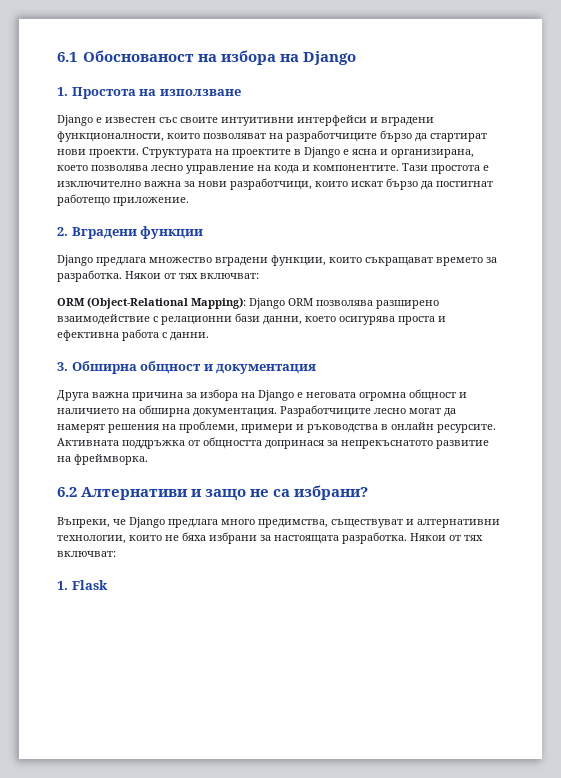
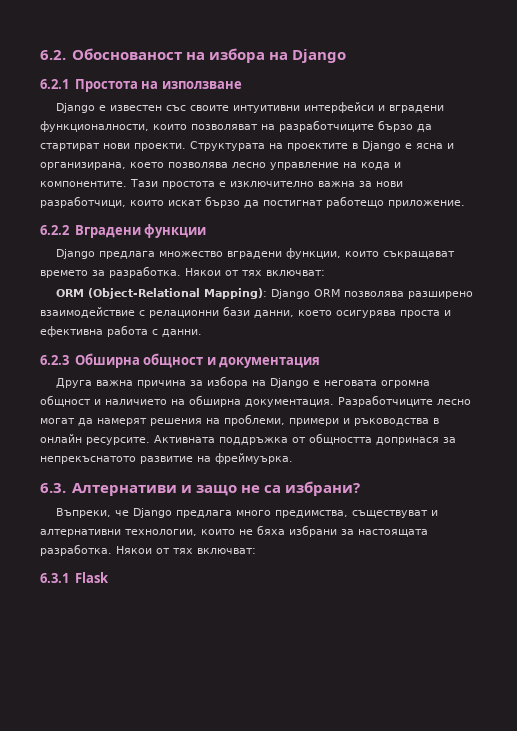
- 6.1 Обоснованост на избора на Django
+ 6.2. Обоснованост на избора на Django
- 1. Простота на използване
+ 6.2.1 Простота на използване
- 2. Вградени функции
+ 6.2.2 Вградени функции
- 3. Обширна общност и документация
+ 6.2.3 Обширна общност и документация
- Активната поддръжка от общността допринася за непрекъснатото развитие на фреймворка.
- 6.2 Алтернативи и защо не са избрани?
+ Активната поддръжка от общността допринася за непрекъснатото развитие на фреймуърка.
+ 6.3. Алтернативи и защо не са избрани?
- 1. Flask
+ 6.3.1 Flask

